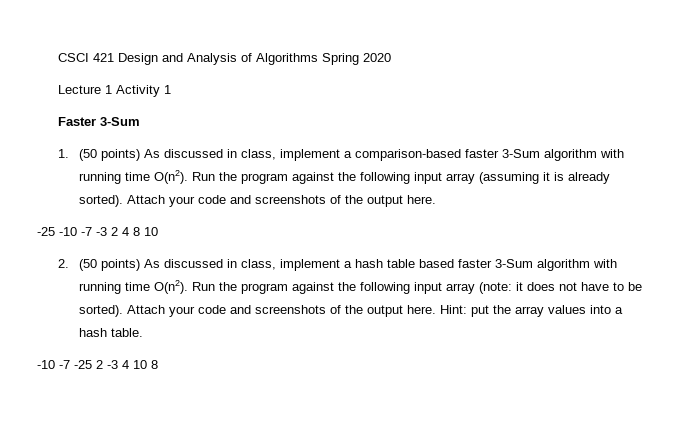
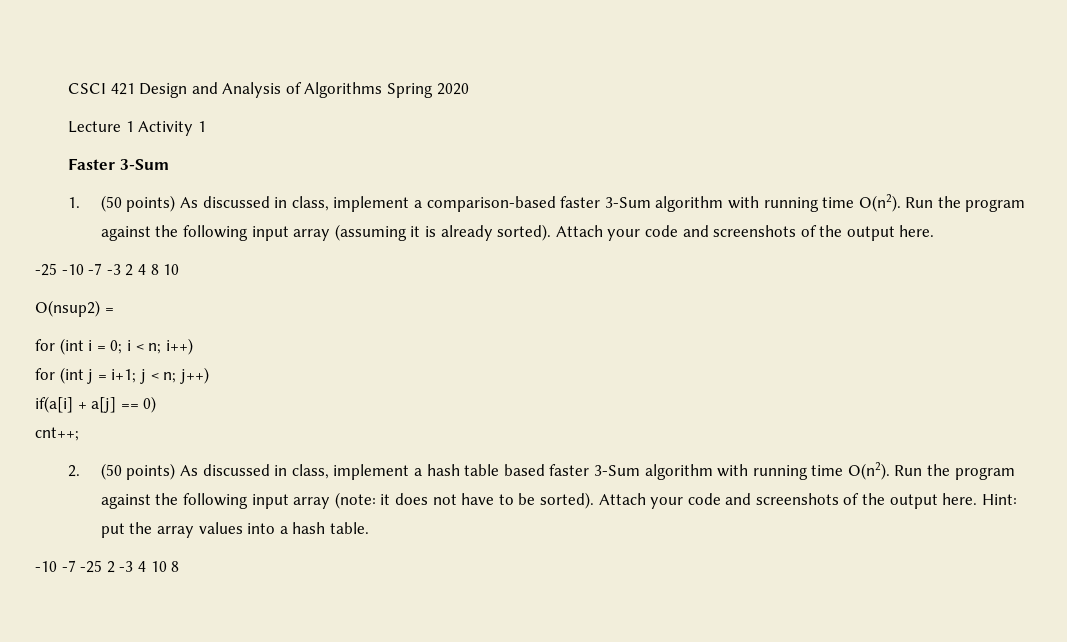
+ O(nsup2) =
+ for (int i = 0; i < n; i++)
+ for (int j = i+1; j < n; j++)
+ if(a[i] + a[j] == 0)
+ cnt++;

